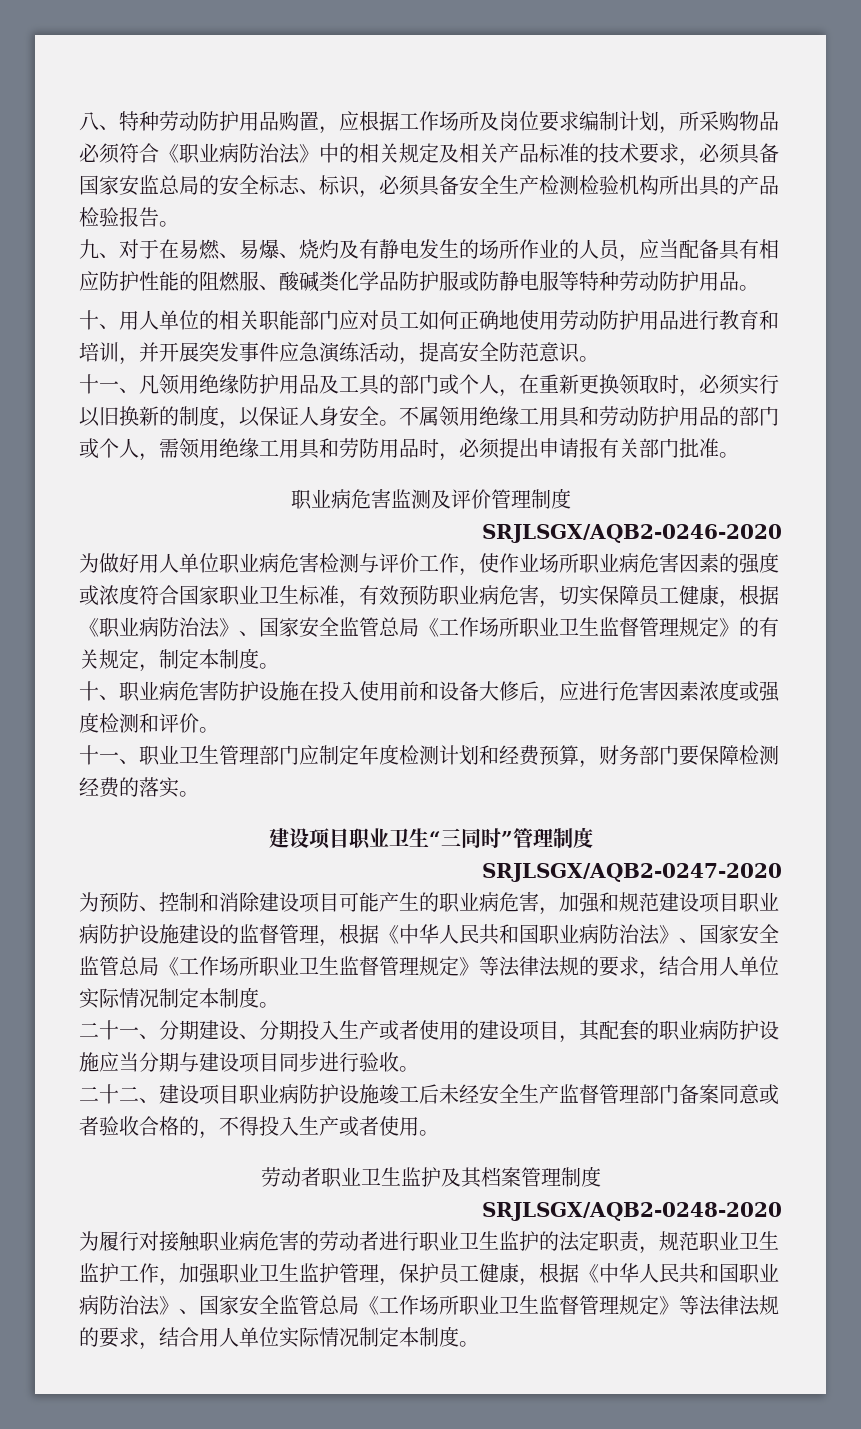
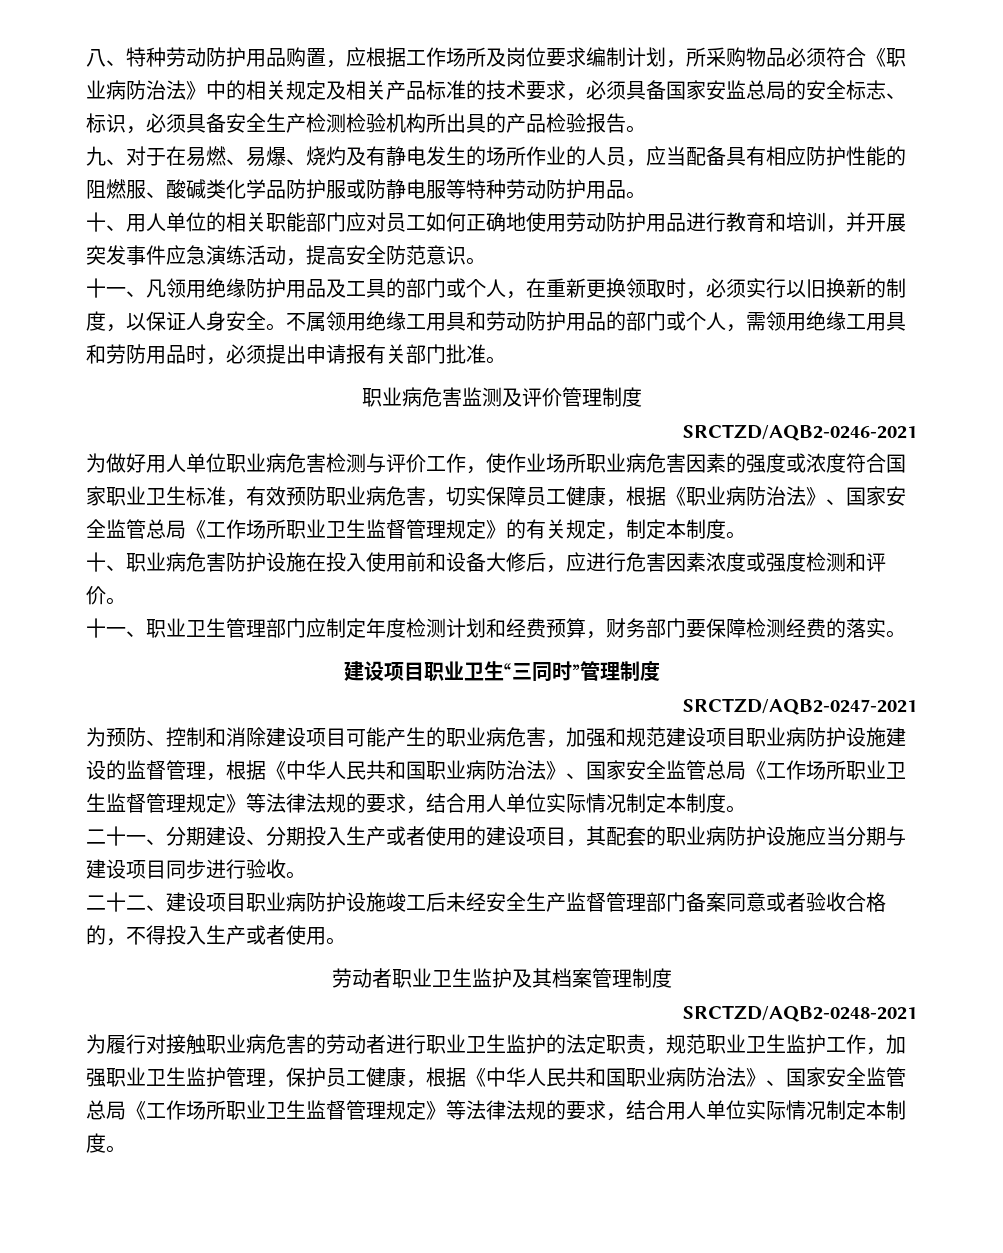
- SRJLSGX/AQB2-0246-2020
+ SRCTZD/AQB2-0246-2021
- SRJLSGX/AQB2-0247-2020
+ SRCTZD/AQB2-0247-2021
- SRJLSGX/AQB2-0248-2020
+ SRCTZD/AQB2-0248-2021

